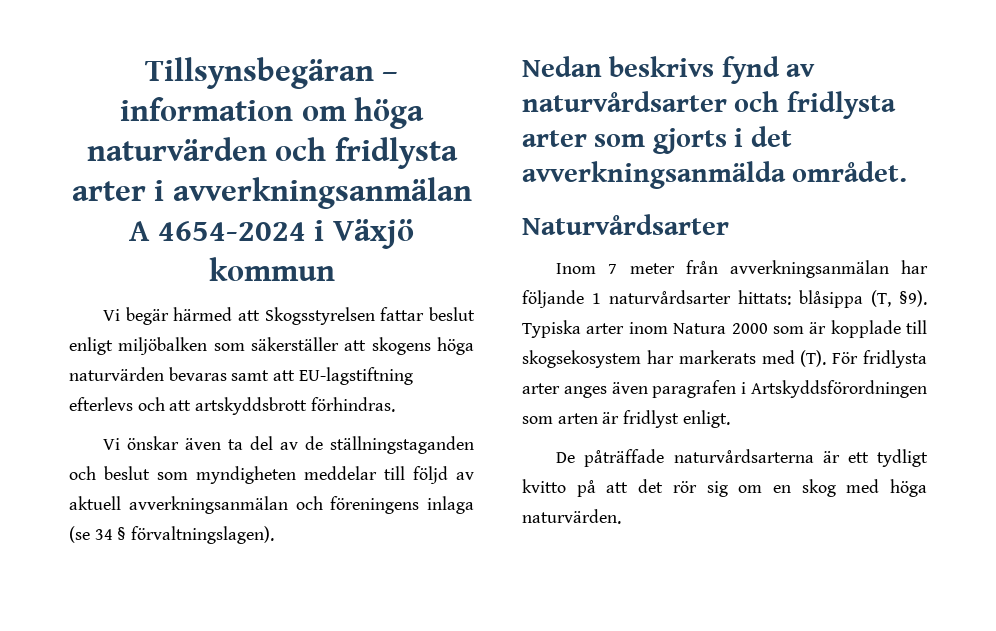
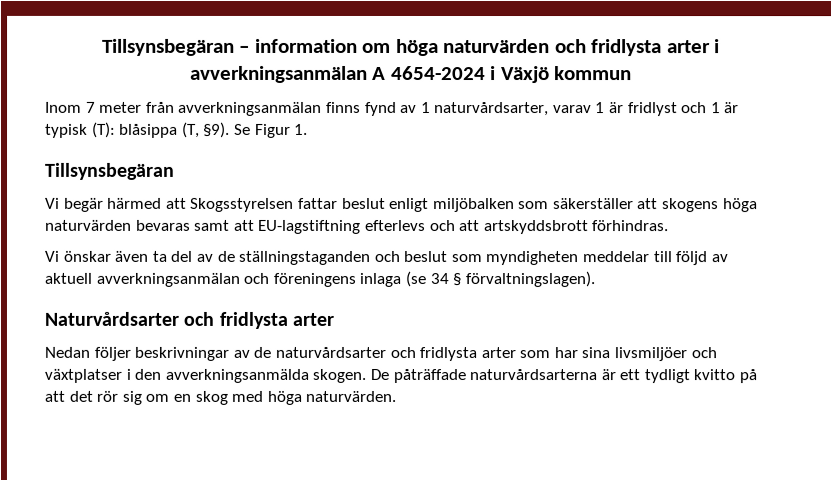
+ Inom 7 meter från avverkningsanmälan finns fynd av 1 naturvårdsarter, varav 1 är fridlyst och 1 är typisk (T): blåsippa (T, §9). Se Figur 1.
+ Tillsynsbegäran
- Nedan beskrivs fynd av naturvårdsarter och fridlysta arter som gjorts i det avverkningsanmälda området.
- Naturvårdsarter
- Inom 7 meter från avverkningsanmälan har följande 1 naturvårdsarter hittats: blåsippa (T, §9). Typiska arter inom Natura 2000 som är kopplade till skogsekosystem har markerats med (T). För fridlysta arter anges även paragrafen i Artskyddsförordningen som arten är fridlyst enligt.
- De påträffade naturvårdsarterna är ett tydligt kvitto på att det rör sig om en skog med höga naturvärden.
+ Naturvårdsarter och fridlysta arter
+ Nedan följer beskrivningar av de naturvårdsarter och fridlysta arter som har sina livsmiljöer och växtplatser i den avverkningsanmälda skogen. De påträffade naturvårdsarterna är ett tydligt kvitto på att det rör sig om en skog med höga naturvärden.

